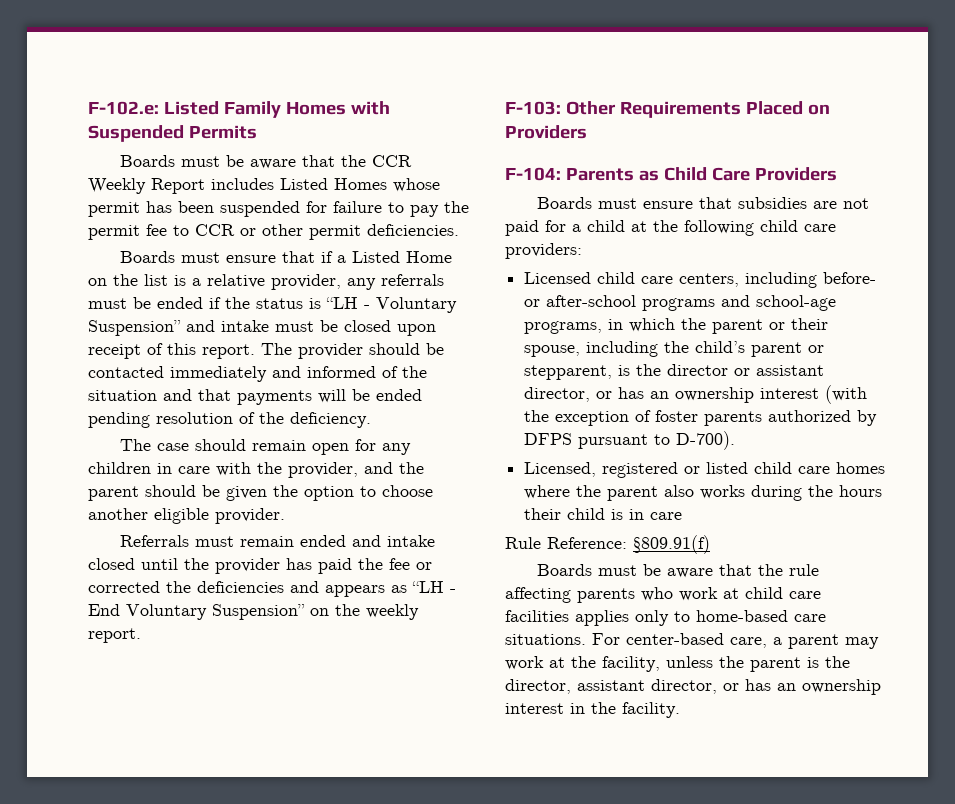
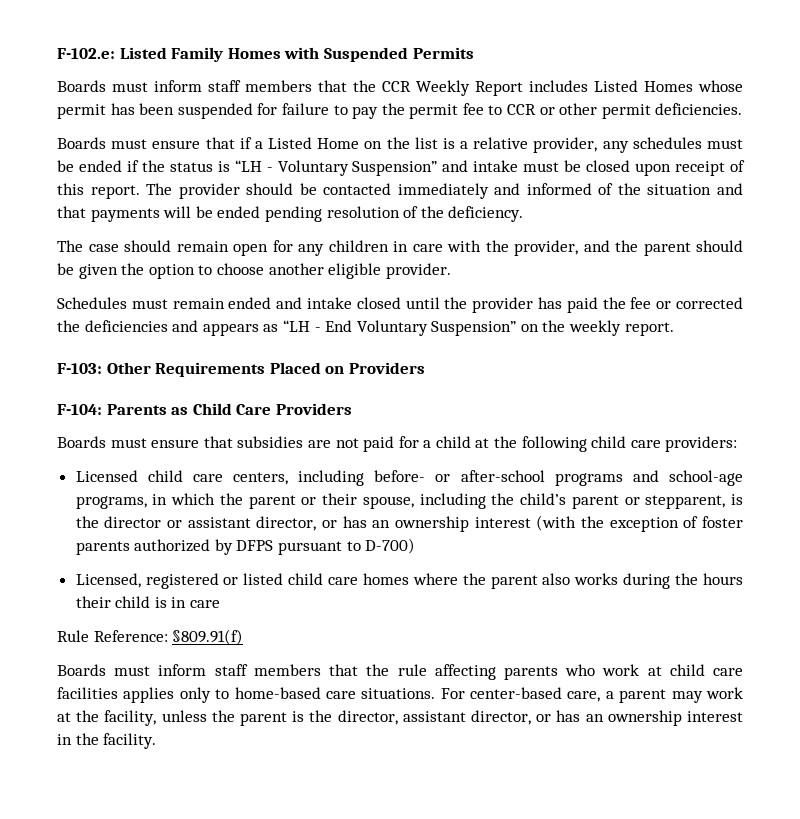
- Boards must be aware that the CCR Weekly Report includes Listed Homes whose permit has been suspended for failure to pay the permit fee to CCR or other permit deficiencies.
+ Boards must inform staff members that the CCR Weekly Report includes Listed Homes whose permit has been suspended for failure to pay the permit fee to CCR or other permit deficiencies.
- Boards must ensure that if a Listed Home on the list is a relative provider, any referrals must be ended if the status is “LH - Voluntary Suspension” and intake must be closed upon receipt of this report.
+ Boards must ensure that if a Listed Home on the list is a relative provider, any schedules must be ended if the status is “LH - Voluntary Suspension” and intake must be closed upon receipt of this report.
- Referrals must remain ended and intake closed until the provider has paid the fee or corrected the deficiencies and appears as “LH - End Voluntary Suspension” on the weekly report.
+ Schedules must remain ended and intake closed until the provider has paid the fee or corrected the deficiencies and appears as “LH - End Voluntary Suspension” on the weekly report.
- Licensed child care centers, including before- or after-school programs and school-age programs, in which the parent or their spouse, including the child’s parent or stepparent, is the director or assistant director, or has an ownership interest (with the exception of foster parents authorized by DFPS pursuant to D-700).
+ Licensed child care centers, including before- or after-school programs and school-age programs, in which the parent or their spouse, including the child’s parent or stepparent, is the director or assistant director, or has an ownership interest (with the exception of foster parents authorized by DFPS pursuant to D-700)
- Boards must be aware that the rule affecting parents who work at child care facilities applies only to home-based care situations.
+ Boards must inform staff members that the rule affecting parents who work at child care facilities applies only to home-based care situations.

